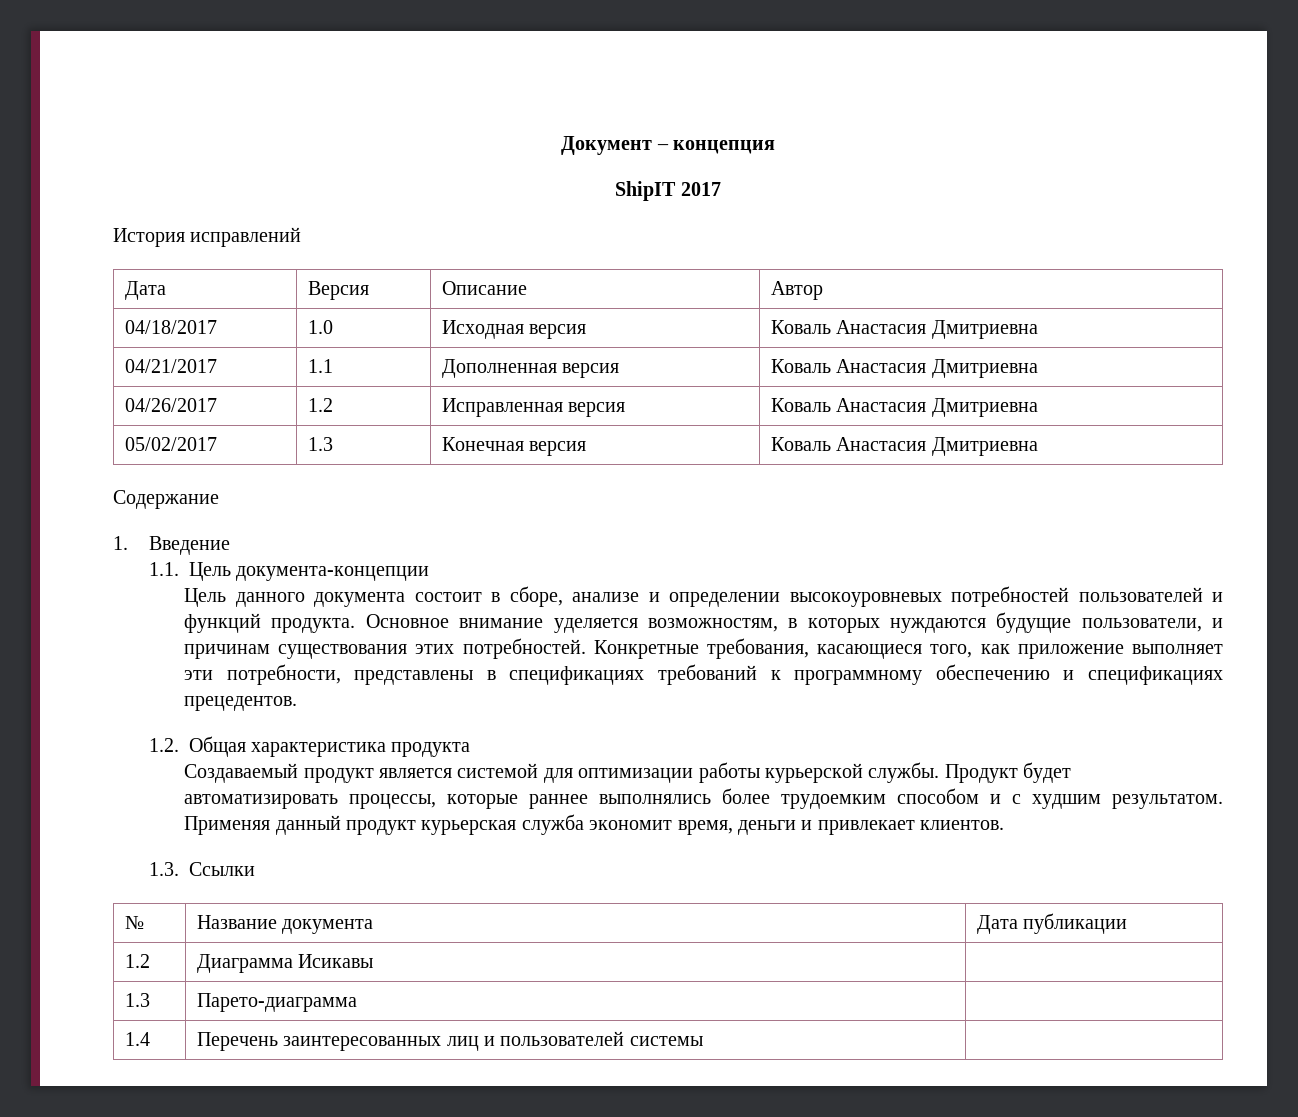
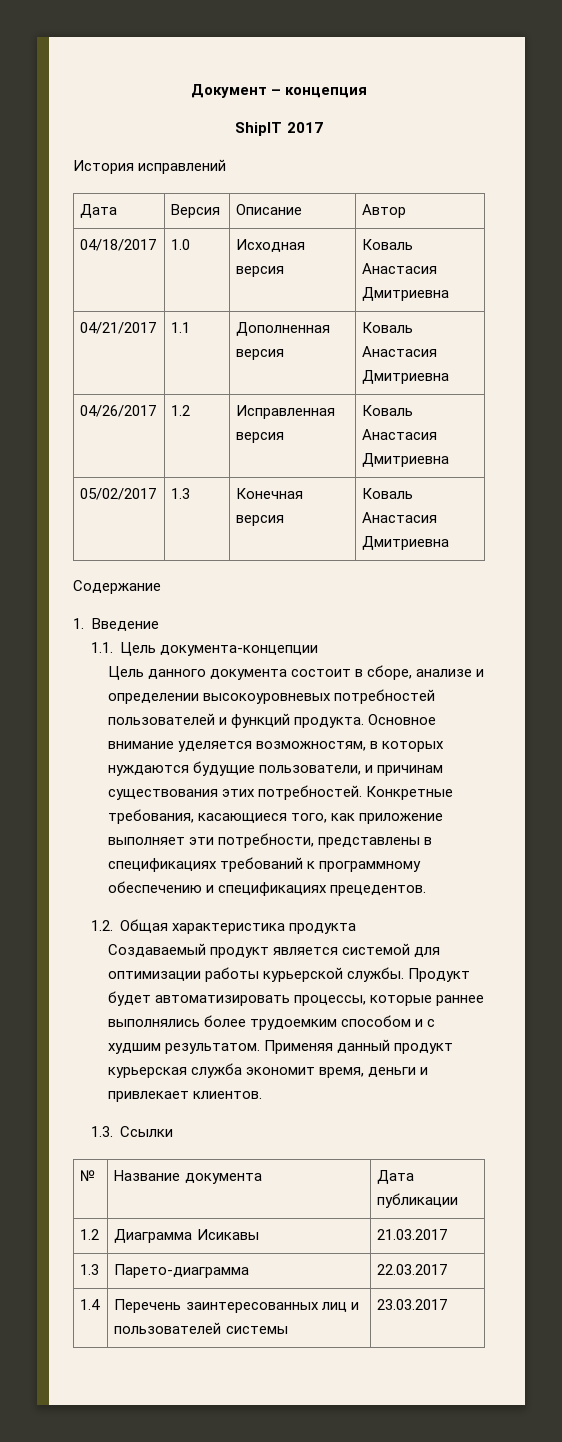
- 1.2 | Диаграмма Исикавы |
+ 1.2 | Диаграмма Исикавы | 21.03.2017
- 1.3 | Парето-диаграмма |
+ 1.3 | Парето-диаграмма | 22.03.2017
- 1.4 | Перечень заинтересованных лиц и пользователей системы |
+ 1.4 | Перечень заинтересованных лиц и пользователей системы | 23.03.2017

